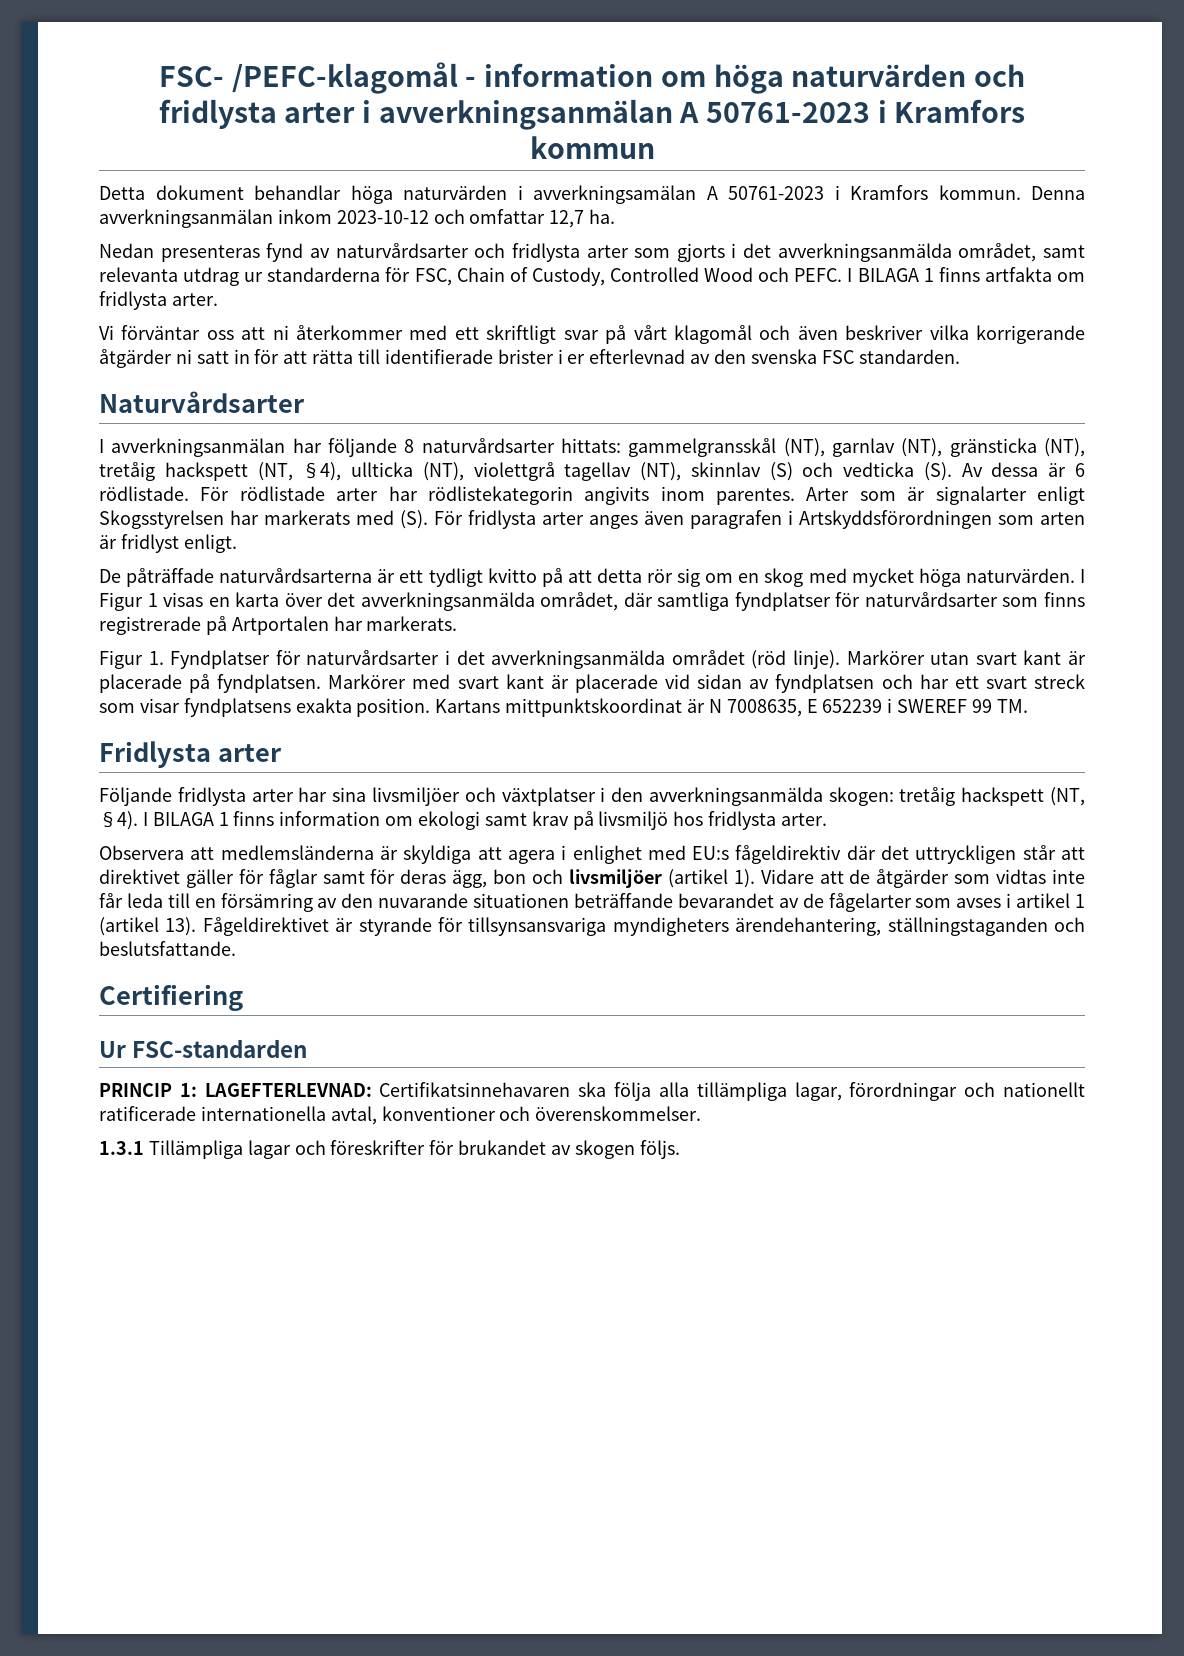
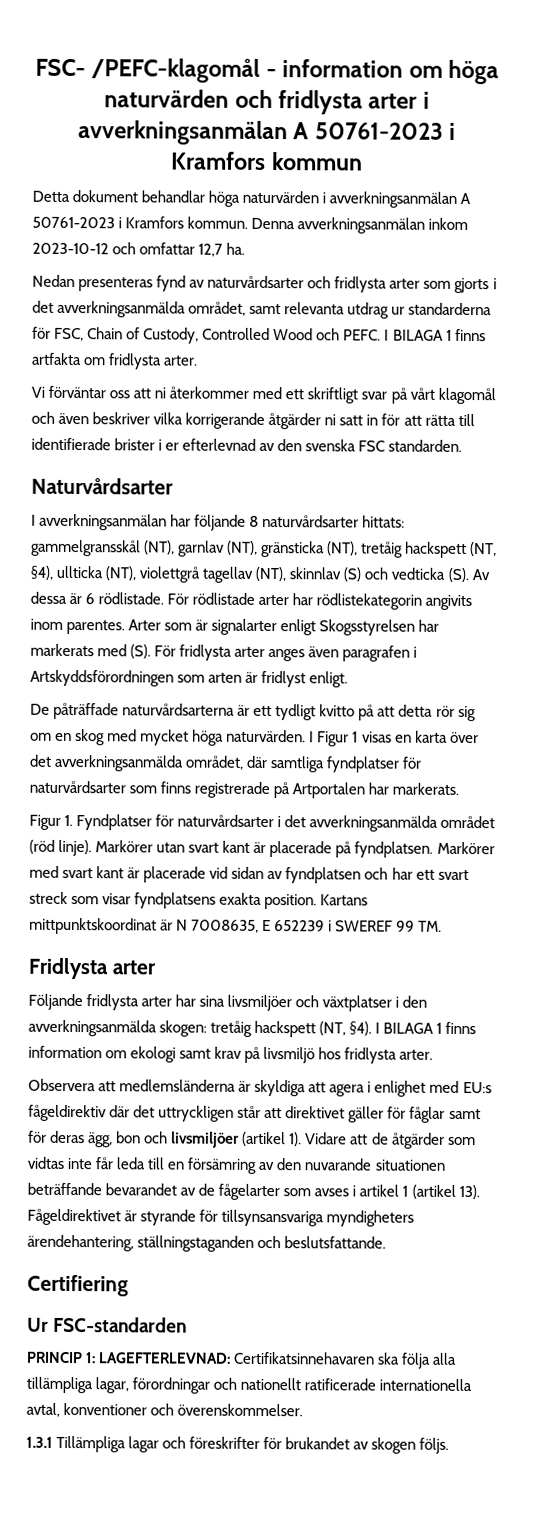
- Detta dokument behandlar höga naturvärden i avverkningsamälan A 50761-2023 i Kramfors kommun.
+ Detta dokument behandlar höga naturvärden i avverkningsanmälan A 50761-2023 i Kramfors kommun.

